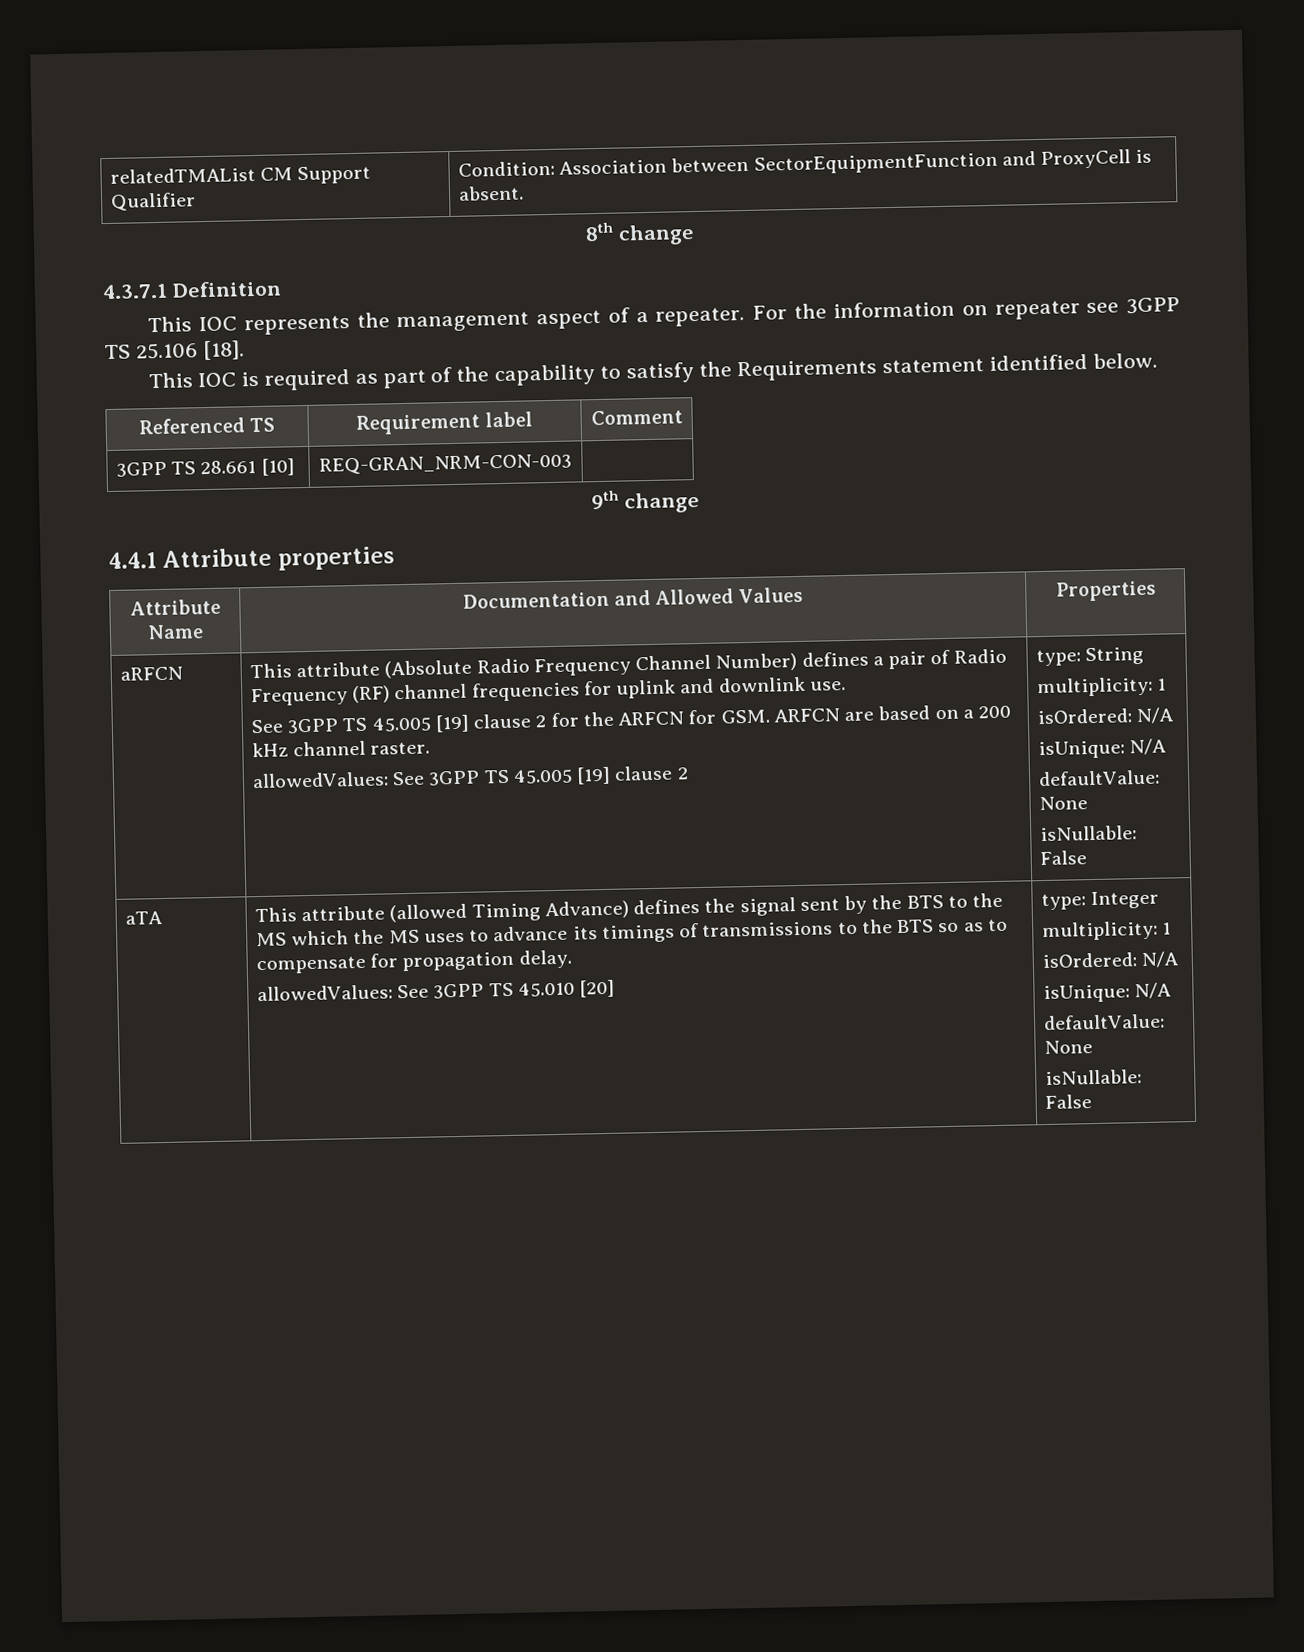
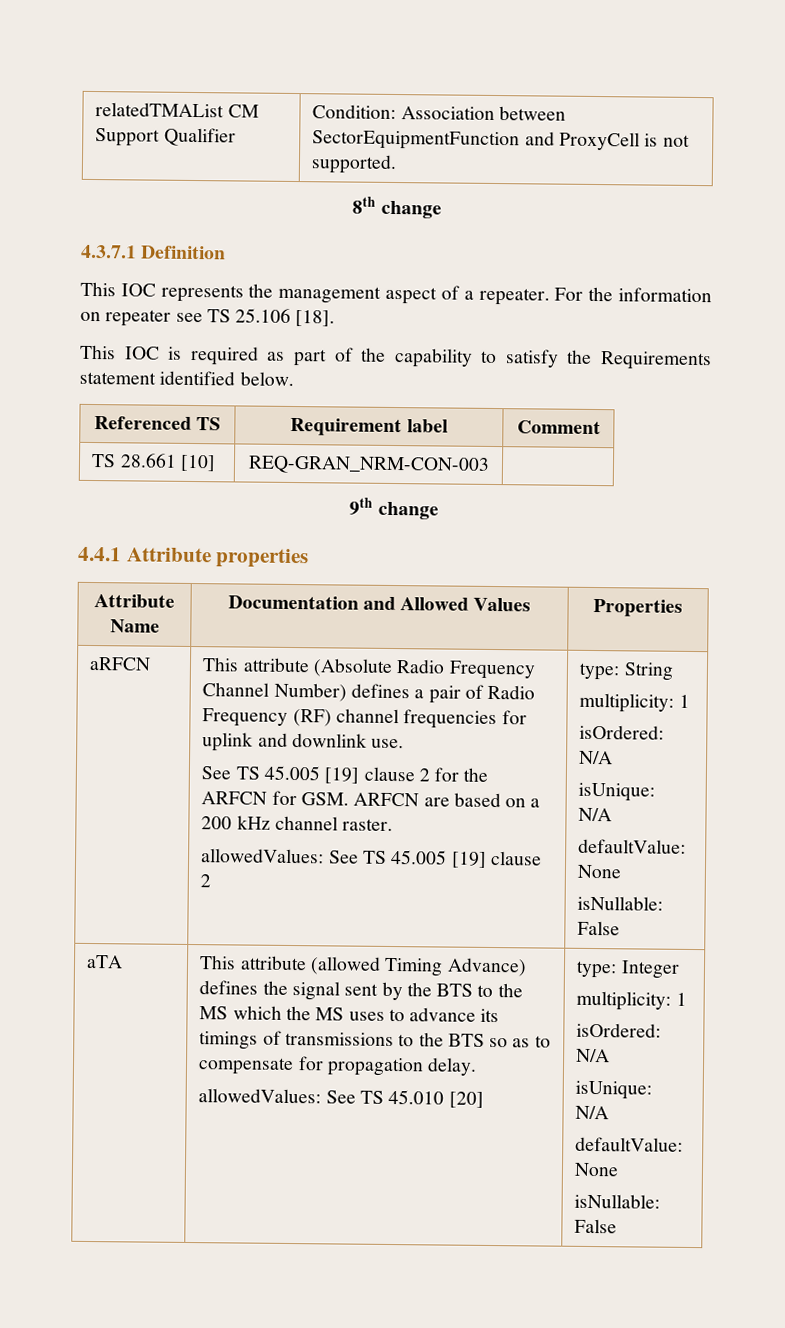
- relatedTMAList CM Support Qualifier | Condition: Association between SectorEquipmentFunction and ProxyCell is absent.
+ relatedTMAList CM Support Qualifier | Condition: Association between SectorEquipmentFunction and ProxyCell is not supported.
- For the information on repeater see 3GPP TS 25.106 [18].
+ For the information on repeater see TS 25.106 [18].
- 3GPP TS 28.661 [10] | REQ-GRAN_NRM-CON-003 |
+ TS 28.661 [10] | REQ-GRAN_NRM-CON-003 |
- See 3GPP TS 45.005 [19] clause 2 for the ARFCN for GSM. ARFCN are based on a 200 kHz channel raster.
+ See TS 45.005 [19] clause 2 for the ARFCN for GSM. ARFCN are based on a 200 kHz channel raster.
- allowedValues: See 3GPP TS 45.005 [19] clause 2
+ allowedValues: See TS 45.005 [19] clause 2
- allowedValues: See 3GPP TS 45.010 [20]
+ allowedValues: See TS 45.010 [20]

